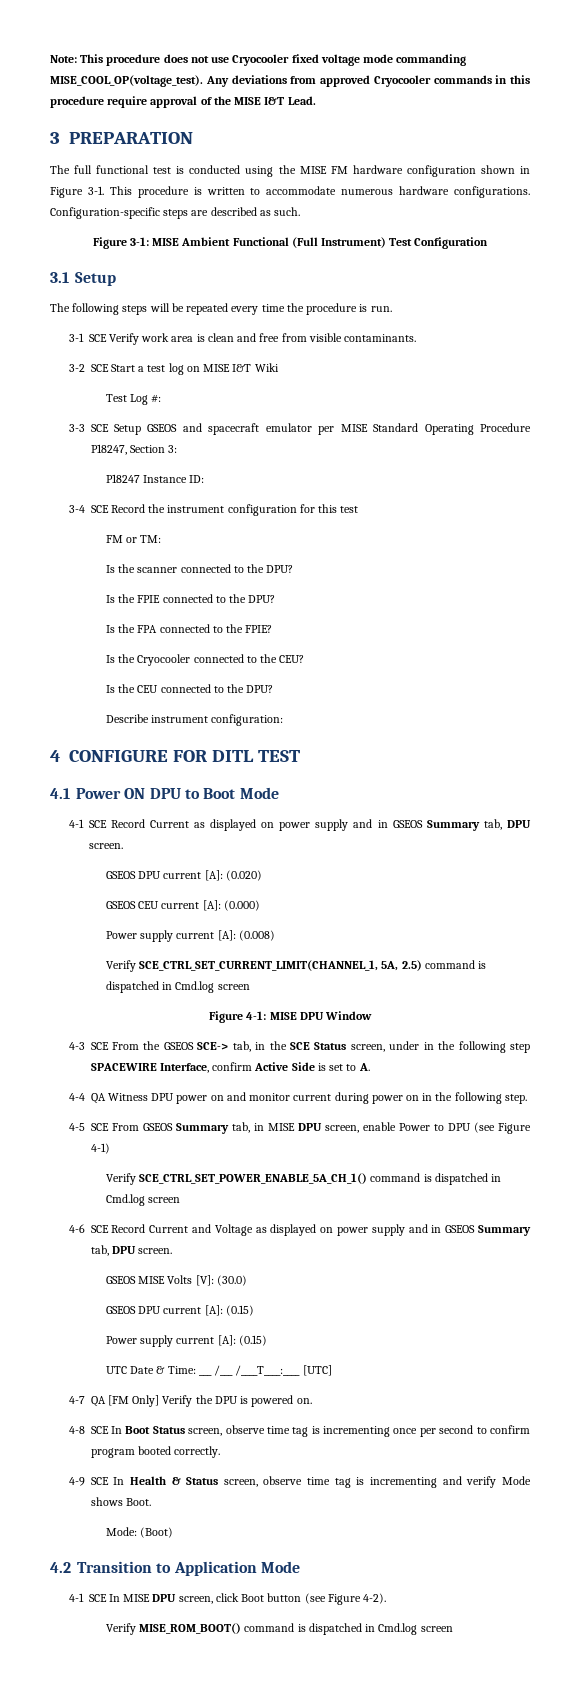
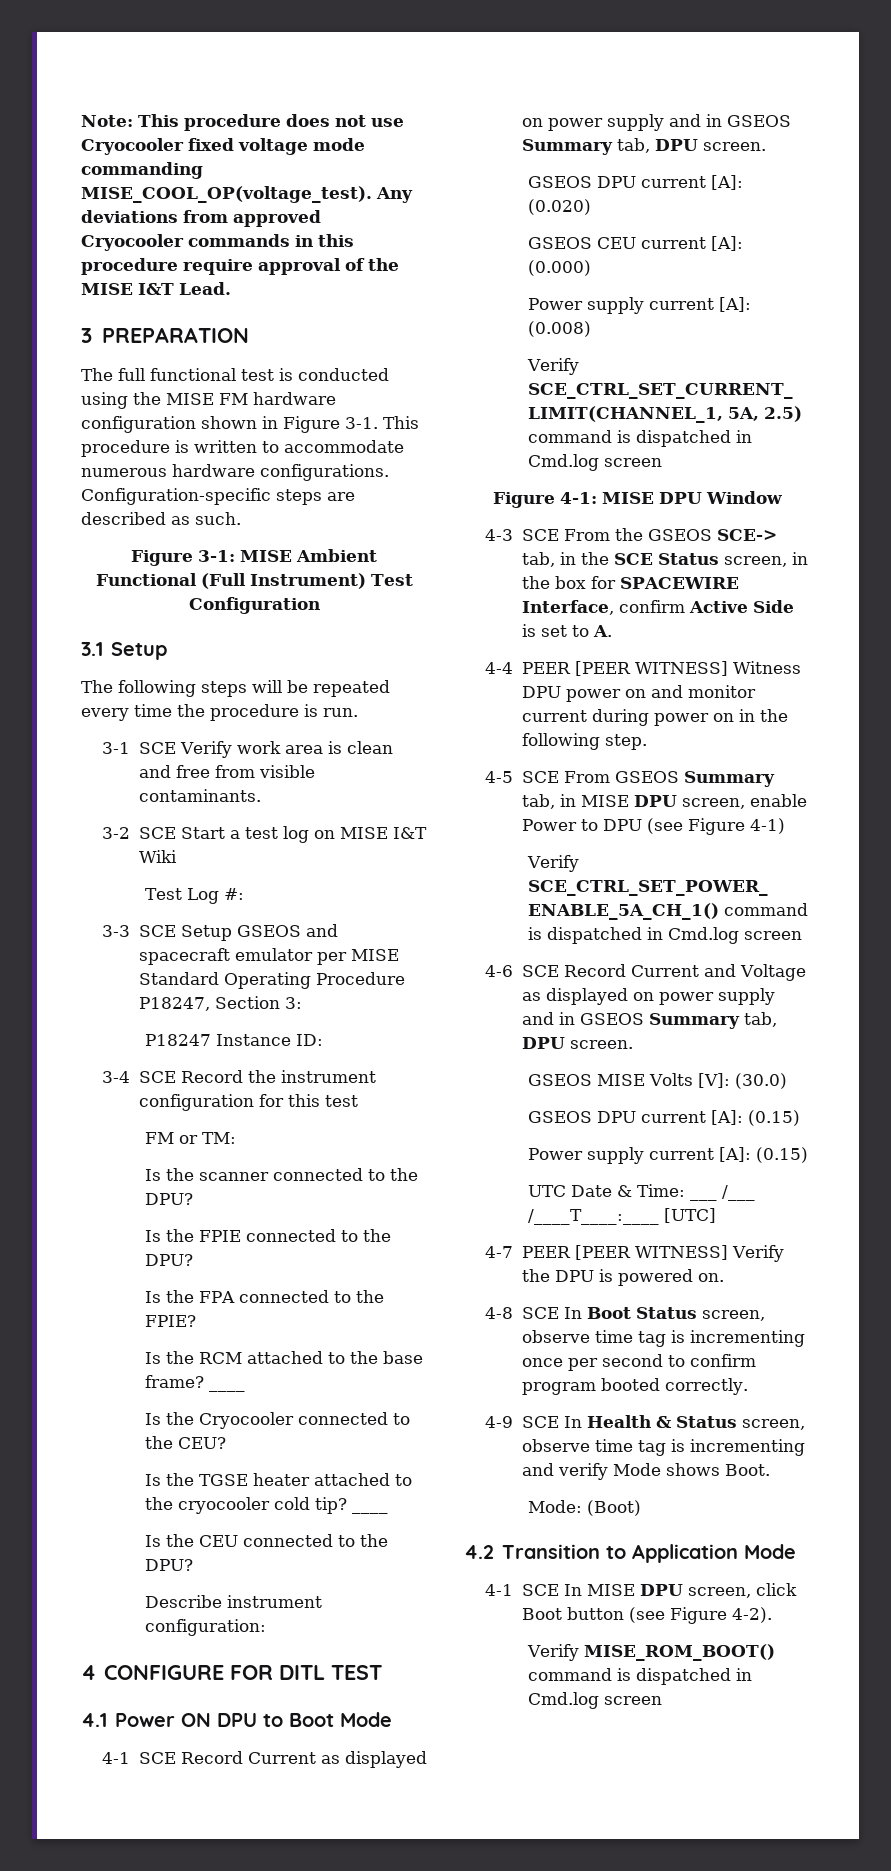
+ Is the RCM attached to the base frame? ____
+ Is the TGSE heater attached to the cryocooler cold tip? ____
- 4-3 SCE From the GSEOS SCE-> tab, in the SCE Status screen, under in the following step SPACEWIRE Interface, confirm Active Side is set to A.
+ 4-3 SCE From the GSEOS SCE-> tab, in the SCE Status screen, in the box for SPACEWIRE Interface, confirm Active Side is set to A.
- 4-4 QA Witness DPU power on and monitor current during power on in the following step.
+ 4-4 PEER [PEER WITNESS] Witness DPU power on and monitor current during power on in the following step.
- 4-7 QA [FM Only] Verify the DPU is powered on.
+ 4-7 PEER [PEER WITNESS] Verify the DPU is powered on.

